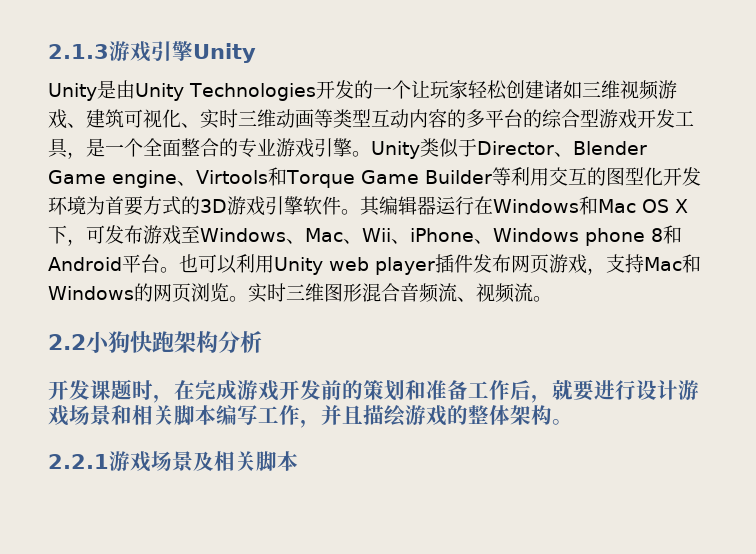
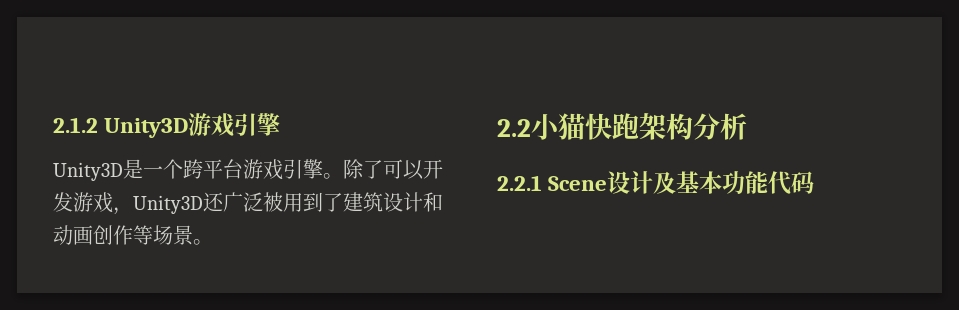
- 2.1.3游戏引擎Unity
- Unity是由Unity Technologies开发的一个让玩家轻松创建诸如三维视频游戏、建筑可视化、实时三维动画等类型互动内容的多平台的综合型游戏开发工具，是一个全面整合的专业游戏引擎。Unity类似于Director、Blender Game engine、Virtools和Torque Game Builder等利用交互的图型化开发环境为首要方式的3D游戏引擎软件。其编辑器运行在Windows和Mac OS X下，可发布游戏至Windows、Mac、Wii、iPhone、Windows phone 8和Android平台。也可以利用Unity web player插件发布网页游戏，支持Mac和Windows的网页浏览。实时三维图形混合音频流、视频流。
+ 2.1.2 Unity3D游戏引擎
+ Unity3D是一个跨平台游戏引擎。除了可以开发游戏，Unity3D还广泛被用到了建筑设计和动画创作等场景。
- 2.2小狗快跑架构分析
+ 2.2小猫快跑架构分析
- 开发课题时，在完成游戏开发前的策划和准备工作后，就要进行设计游戏场景和相关脚本编写工作，并且描绘游戏的整体架构。
- 2.2.1游戏场景及相关脚本
+ 2.2.1 Scene设计及基本功能代码

